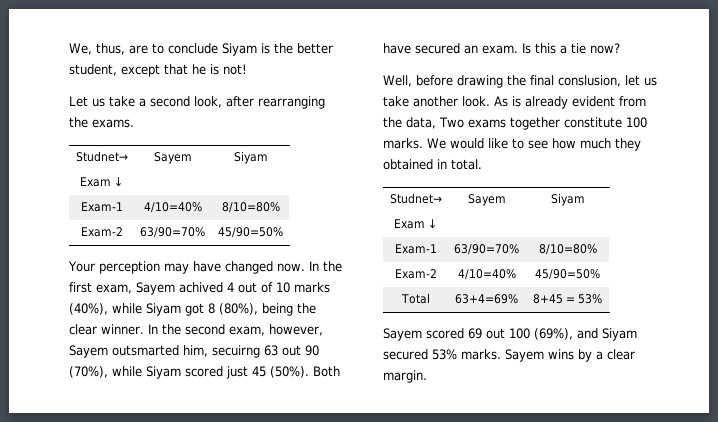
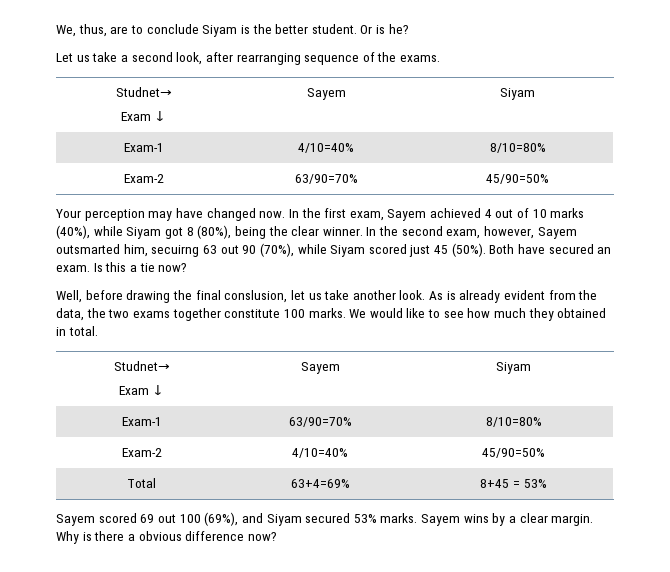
- We, thus, are to conclude Siyam is the better student, except that he is not!
+ We, thus, are to conclude Siyam is the better student. Or is he?
- Let us take a second look, after rearranging the exams.
+ Let us take a second look, after rearranging sequence of the exams.
- In the first exam, Sayem achived 4 out of 10 marks (40%), while Siyam got 8 (80%), being the clear winner.
+ In the first exam, Sayem achieved 4 out of 10 marks (40%), while Siyam got 8 (80%), being the clear winner.
- As is already evident from the data, Two exams together constitute 100 marks.
+ As is already evident from the data, the two exams together constitute 100 marks.
+ Why is there a obvious difference now?

